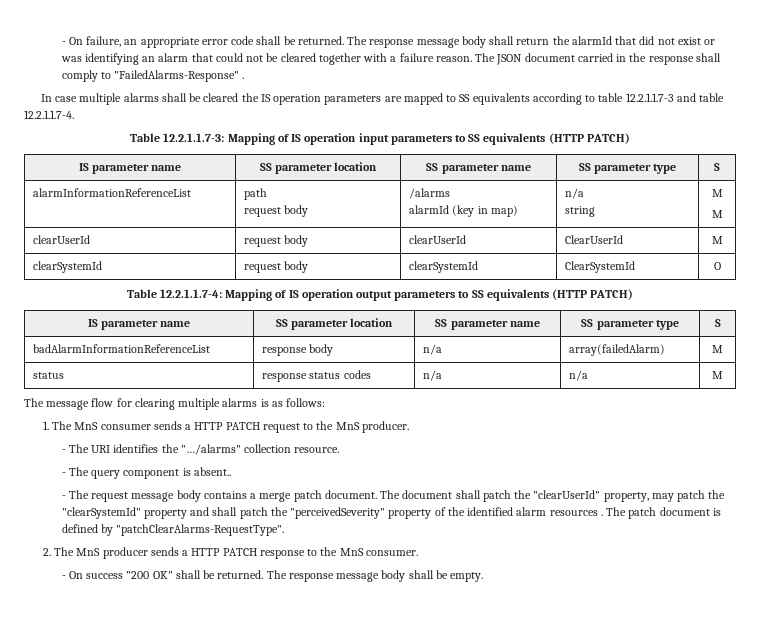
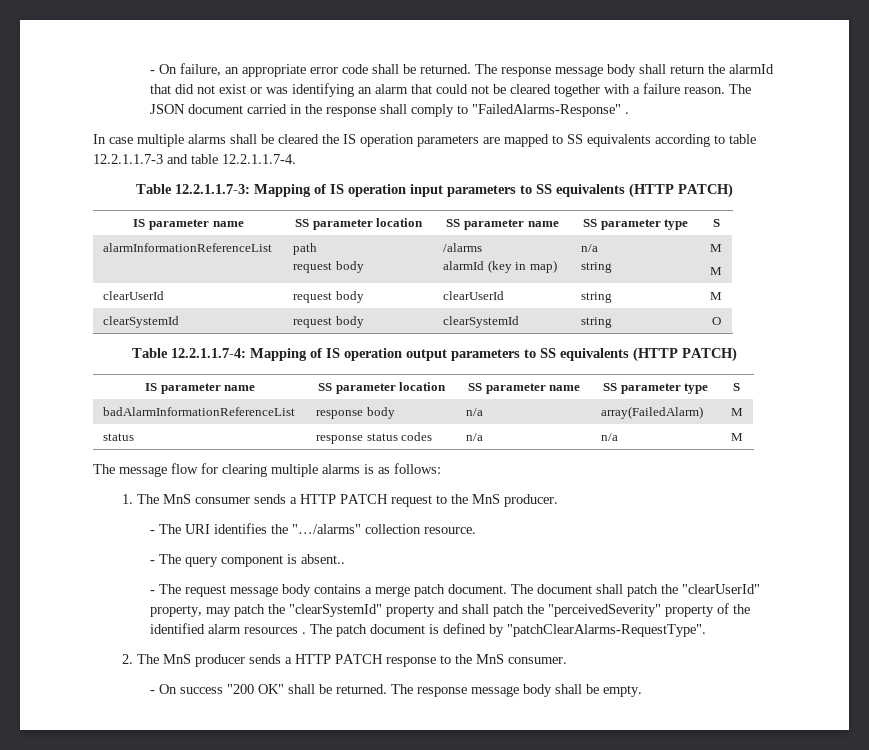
- clearUserId | request body | clearUserId | ClearUserId | M
+ clearUserId | request body | clearUserId | string | M
- clearSystemId | request body | clearSystemId | ClearSystemId | O
+ clearSystemId | request body | clearSystemId | string | O
- badAlarmInformationReferenceList | response body | n/a | array(failedAlarm) | M
+ badAlarmInformationReferenceList | response body | n/a | array(FailedAlarm) | M

